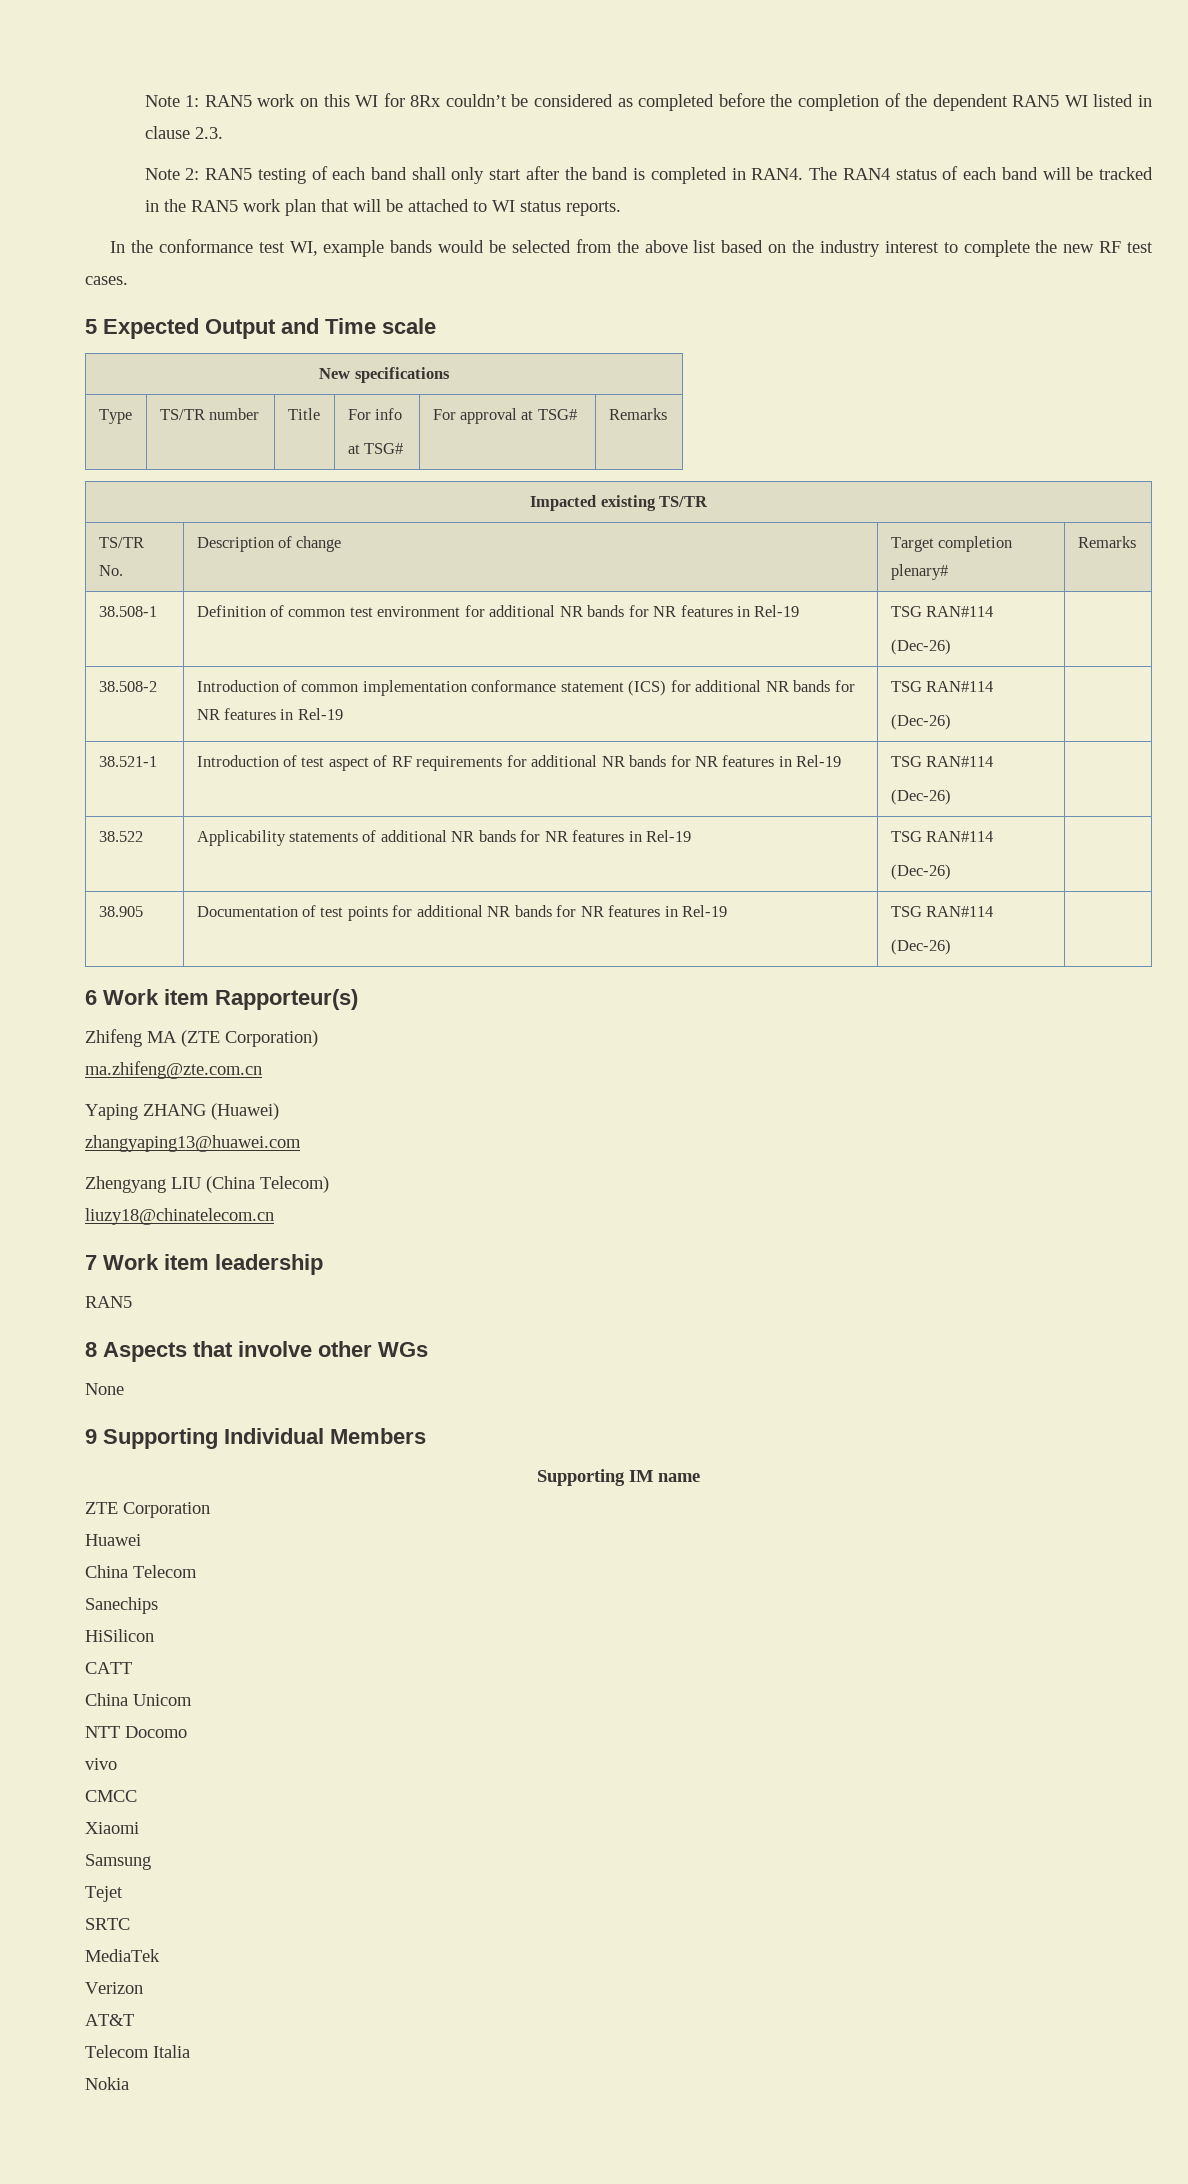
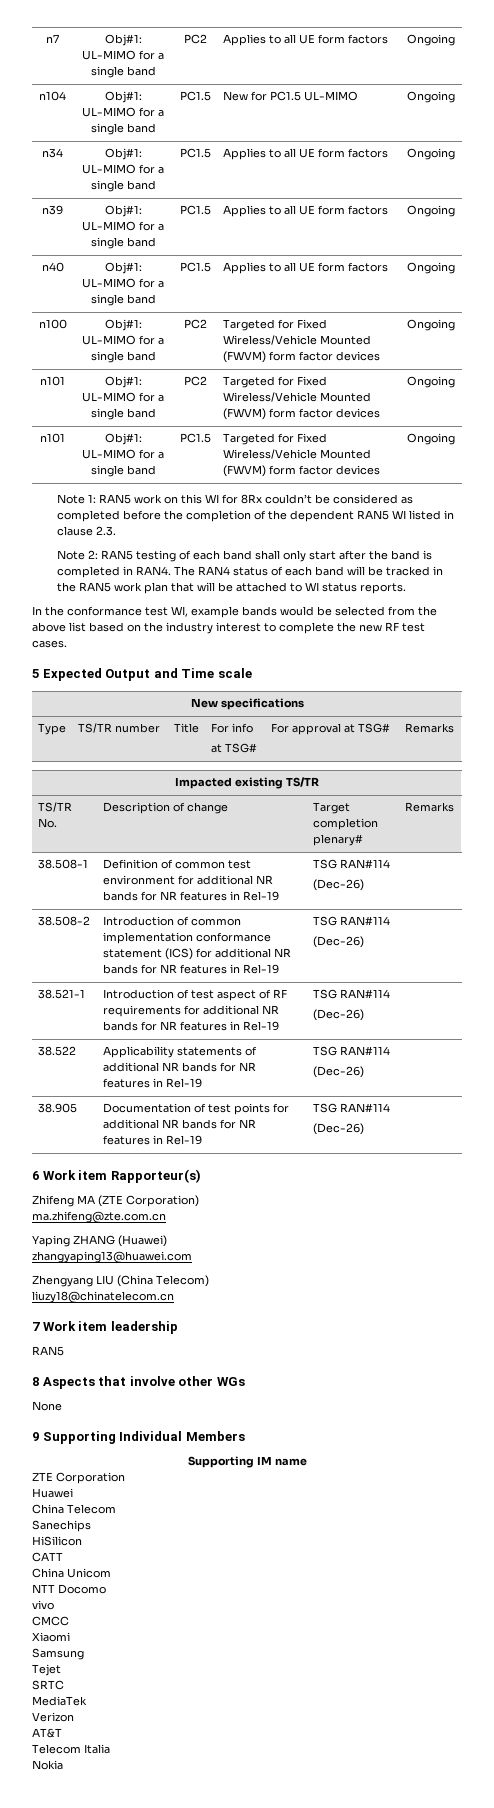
+ n7 | Obj#1: UL-MIMO for a single band | PC2 | Applies to all UE form factors | Ongoing
+ n104 | Obj#1: UL-MIMO for a single band | PC1.5 | New for PC1.5 UL-MIMO | Ongoing
+ n34 | Obj#1: UL-MIMO for a single band | PC1.5 | Applies to all UE form factors | Ongoing
+ n39 | Obj#1: UL-MIMO for a single band | PC1.5 | Applies to all UE form factors | Ongoing
+ n40 | Obj#1: UL-MIMO for a single band | PC1.5 | Applies to all UE form factors | Ongoing
+ n100 | Obj#1: UL-MIMO for a single band | PC2 | Targeted for Fixed Wireless/Vehicle Mounted (FWVM) form factor devices | Ongoing
+ n101 | Obj#1: UL-MIMO for a single band | PC2 | Targeted for Fixed Wireless/Vehicle Mounted (FWVM) form factor devices | Ongoing
+ n101 | Obj#1: UL-MIMO for a single band | PC1.5 | Targeted for Fixed Wireless/Vehicle Mounted (FWVM) form factor devices | Ongoing

